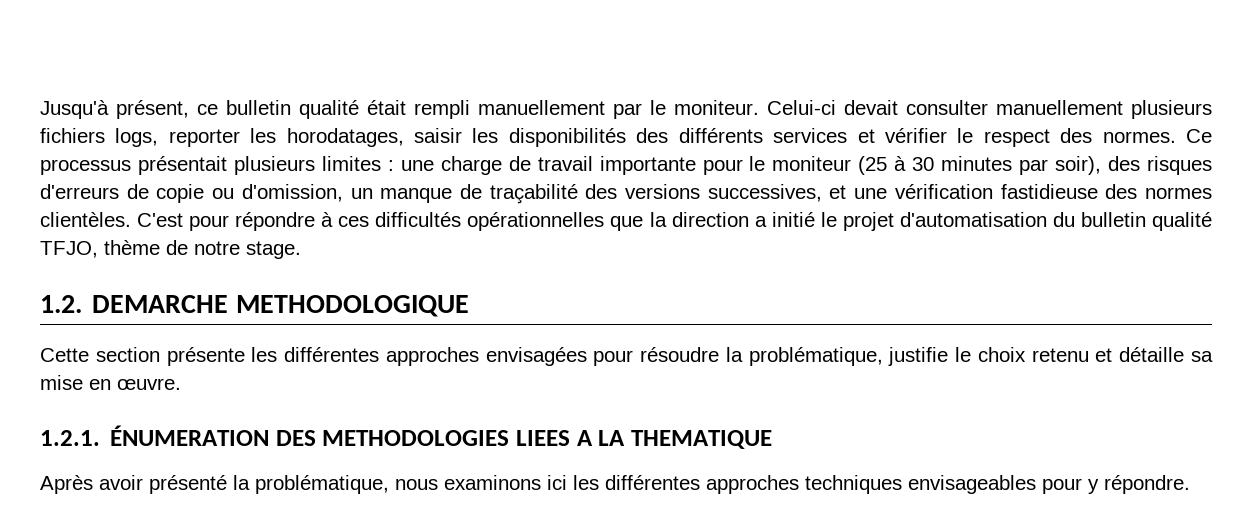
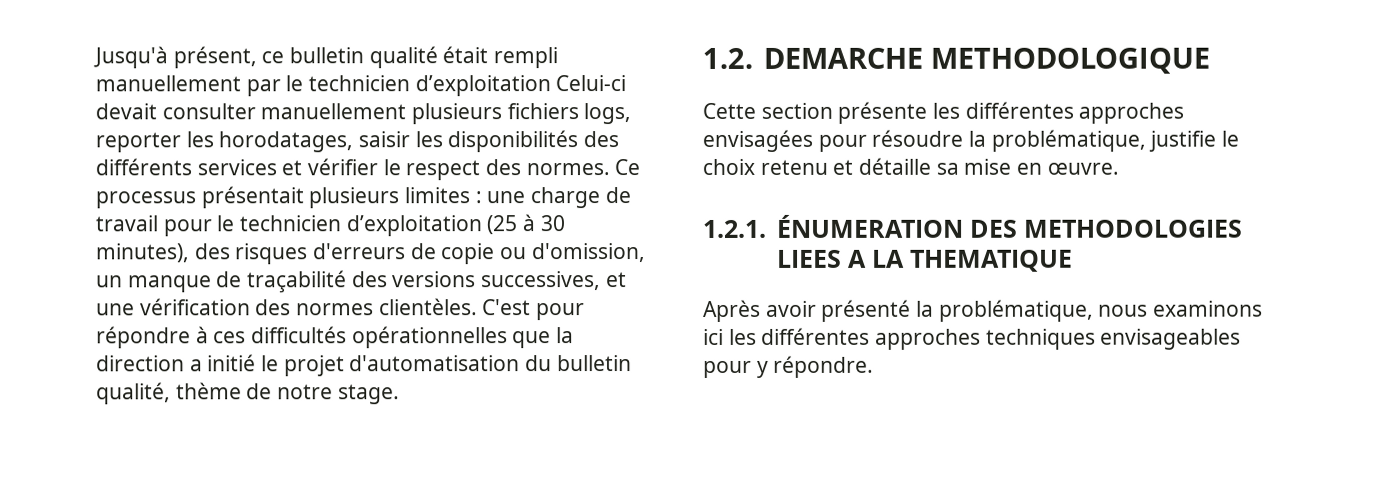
- Jusqu'à présent, ce bulletin qualité était rempli manuellement par le moniteur. Celui-ci devait consulter manuellement plusieurs fichiers logs, reporter les horodatages, saisir les disponibilités des différents services et vérifier le respect des normes.
+ Jusqu'à présent, ce bulletin qualité était rempli manuellement par le technicien d’exploitation Celui-ci devait consulter manuellement plusieurs fichiers logs, reporter les horodatages, saisir les disponibilités des différents services et vérifier le respect des normes.
- Ce processus présentait plusieurs limites : une charge de travail importante pour le moniteur (25 à 30 minutes par soir), des risques d'erreurs de copie ou d'omission, un manque de traçabilité des versions successives, et une vérification fastidieuse des normes clientèles.
+ Ce processus présentait plusieurs limites : une charge de travail pour le technicien d’exploitation (25 à 30 minutes), des risques d'erreurs de copie ou d'omission, un manque de traçabilité des versions successives, et une vérification des normes clientèles.
- C'est pour répondre à ces difficultés opérationnelles que la direction a initié le projet d'automatisation du bulletin qualité TFJO, thème de notre stage.
+ C'est pour répondre à ces difficultés opérationnelles que la direction a initié le projet d'automatisation du bulletin qualité, thème de notre stage.

